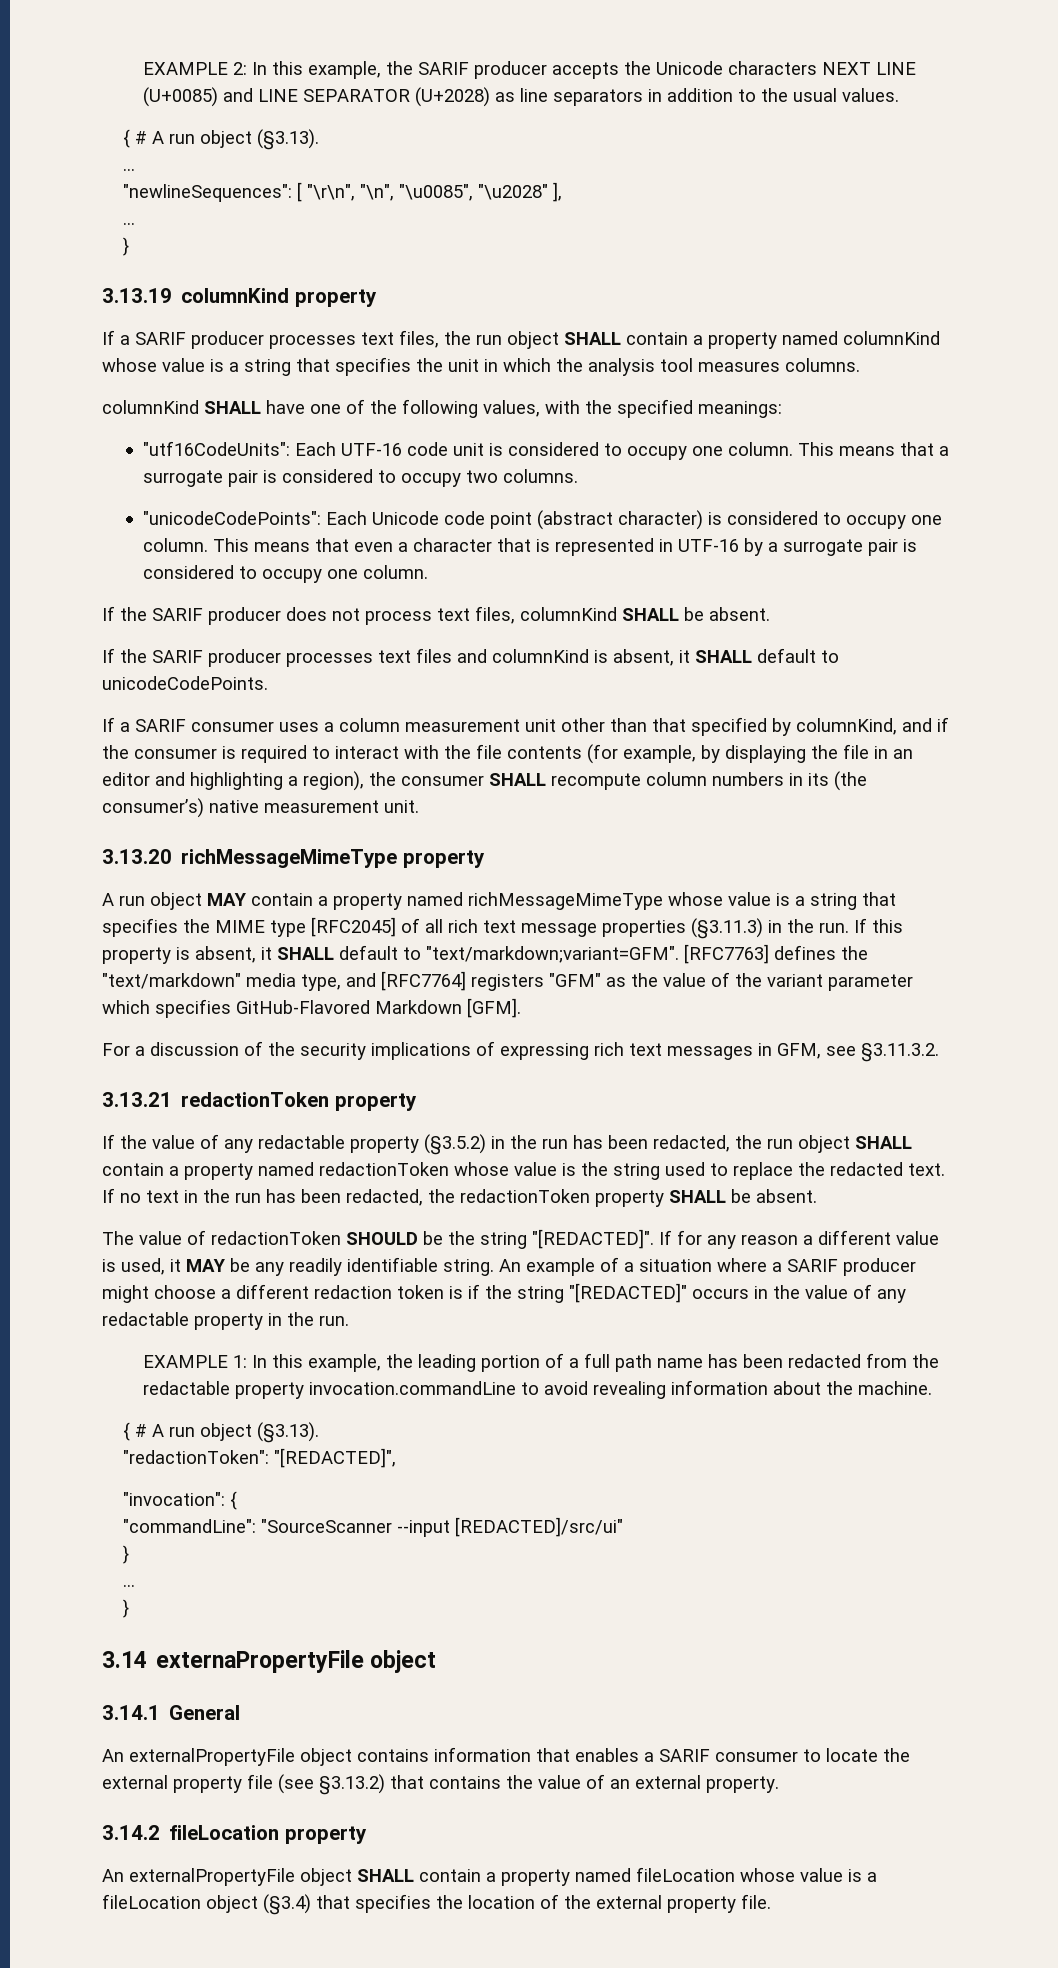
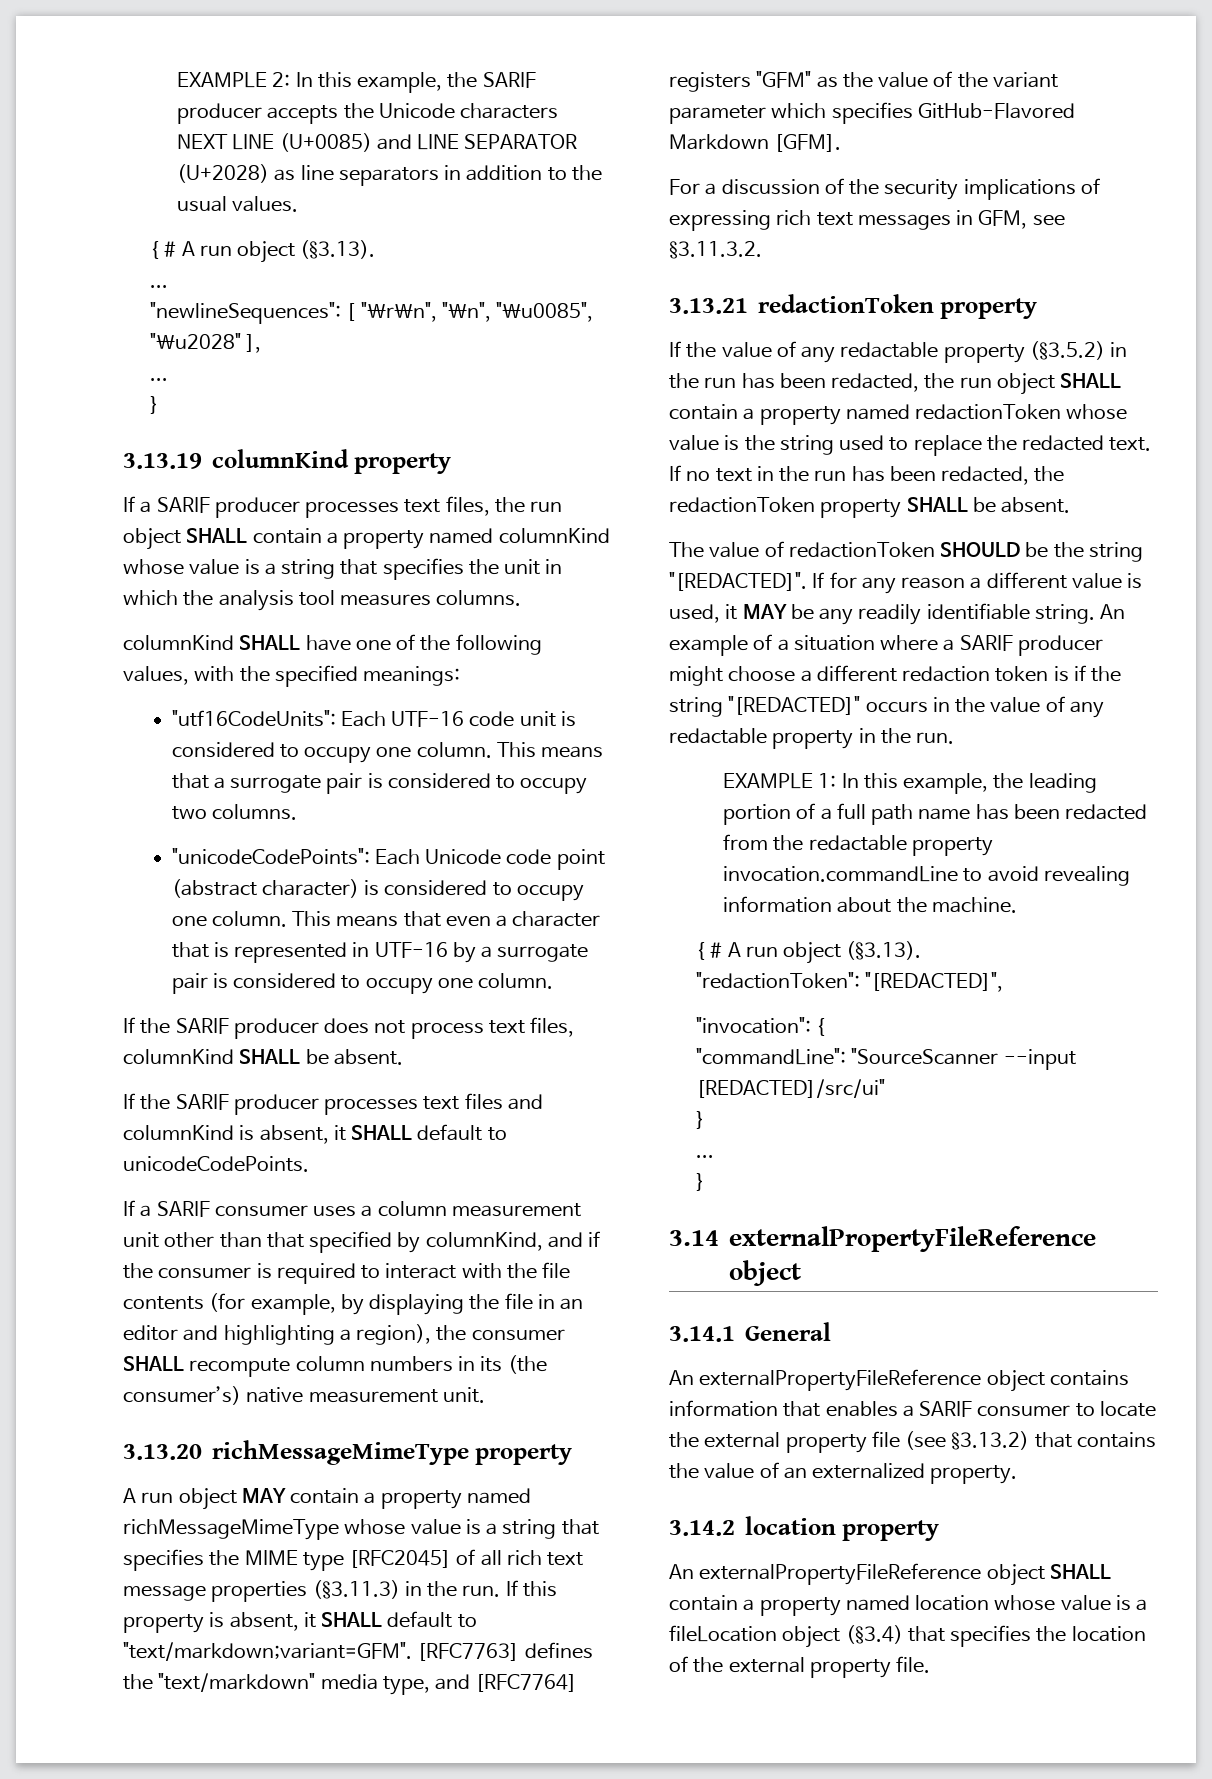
- 3.14 externaPropertyFile object
+ 3.14 externalPropertyFileReference object
- An externalPropertyFile object contains information that enables a SARIF consumer to locate the external property file (see §3.13.2) that contains the value of an external property.
+ An externalPropertyFileReference object contains information that enables a SARIF consumer to locate the external property file (see §3.13.2) that contains the value of an externalized property.
- 3.14.2 fileLocation property
+ 3.14.2 location property
- An externalPropertyFile object SHALL contain a property named fileLocation whose value is a fileLocation object (§3.4) that specifies the location of the external property file.
+ An externalPropertyFileReference object SHALL contain a property named location whose value is a fileLocation object (§3.4) that specifies the location of the external property file.

